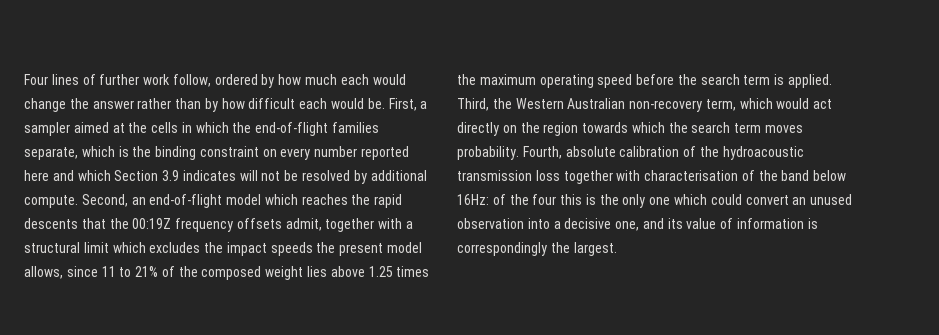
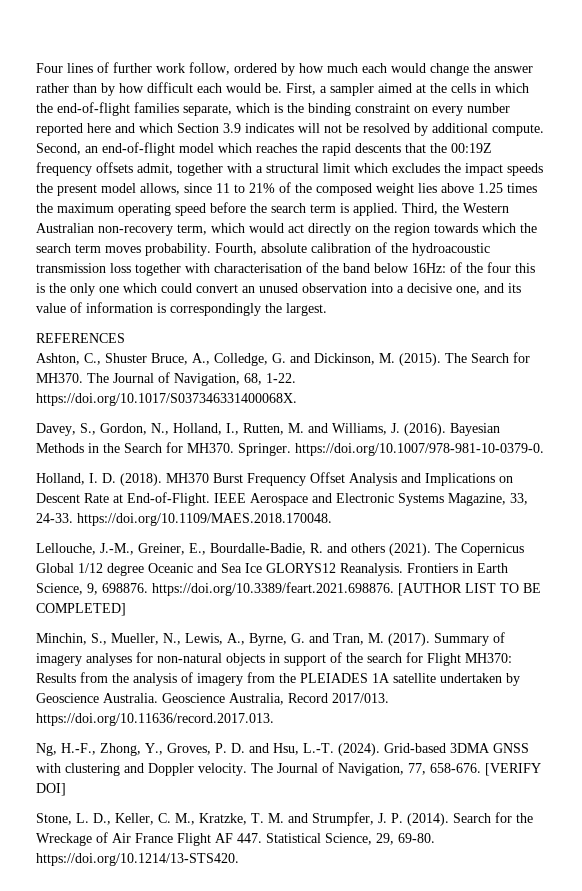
+ REFERENCES
+ Ashton, C., Shuster Bruce, A., Colledge, G. and Dickinson, M. (2015). The Search for MH370. The Journal of Navigation, 68, 1-22. https://doi.org/10.1017/S037346331400068X.
+ Davey, S., Gordon, N., Holland, I., Rutten, M. and Williams, J. (2016). Bayesian Methods in the Search for MH370. Springer. https://doi.org/10.1007/978-981-10-0379-0.
+ Holland, I. D. (2018). MH370 Burst Frequency Offset Analysis and Implications on Descent Rate at End-of-Flight. IEEE Aerospace and Electronic Systems Magazine, 33, 24-33. https://doi.org/10.1109/MAES.2018.170048.
+ Lellouche, J.-M., Greiner, E., Bourdalle-Badie, R. and others (2021). The Copernicus Global 1/12 degree Oceanic and Sea Ice GLORYS12 Reanalysis. Frontiers in Earth Science, 9, 698876. https://doi.org/10.3389/feart.2021.698876. [AUTHOR LIST TO BE COMPLETED]
+ Minchin, S., Mueller, N., Lewis, A., Byrne, G. and Tran, M. (2017). Summary of imagery analyses for non-natural objects in support of the search for Flight MH370: Results from the analysis of imagery from the PLEIADES 1A satellite undertaken by Geoscience Australia. Geoscience Australia, Record 2017/013. https://doi.org/10.11636/record.2017.013.
+ Ng, H.-F., Zhong, Y., Groves, P. D. and Hsu, L.-T. (2024). Grid-based 3DMA GNSS with clustering and Doppler velocity. The Journal of Navigation, 77, 658-676. [VERIFY DOI]
+ Stone, L. D., Keller, C. M., Kratzke, T. M. and Strumpfer, J. P. (2014). Search for the Wreckage of Air France Flight AF 447. Statistical Science, 29, 69-80. https://doi.org/10.1214/13-STS420.

